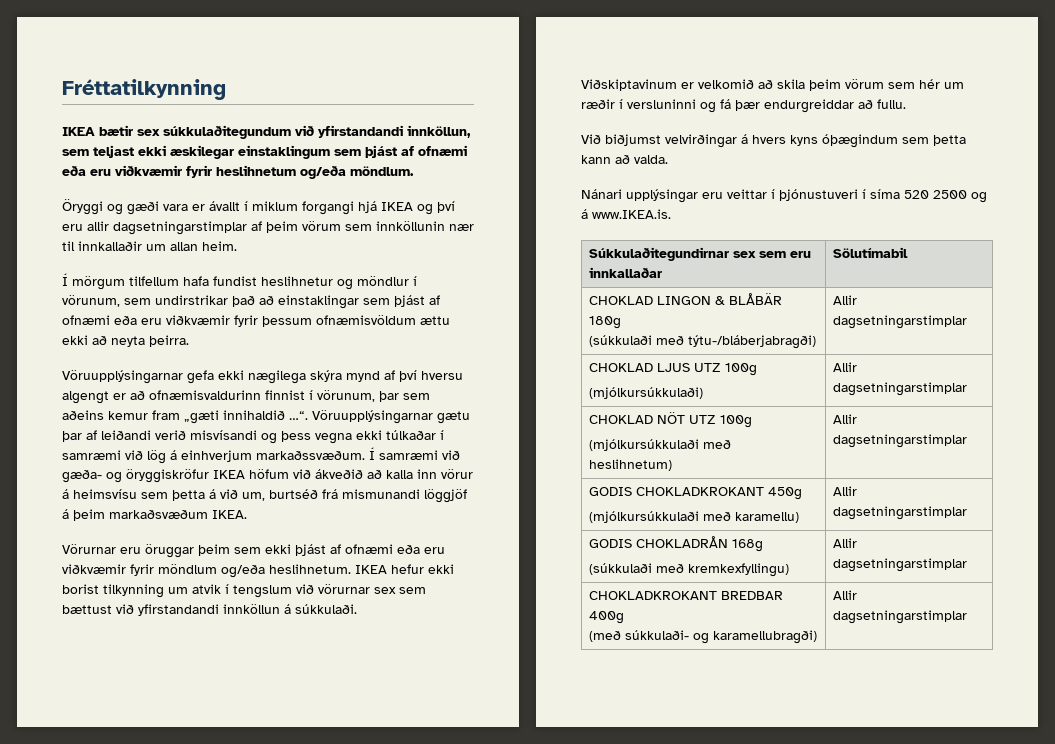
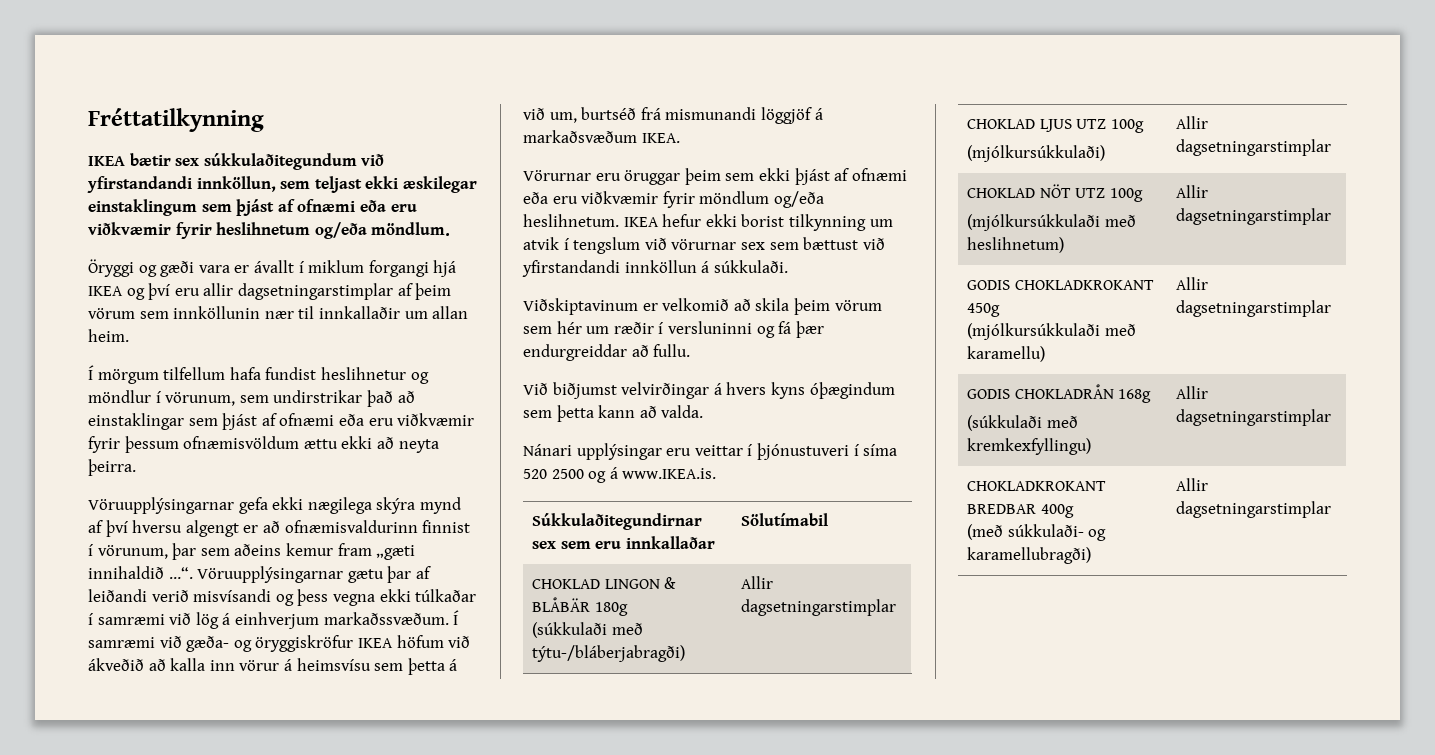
- Í samræmi við gæða- og öryggiskröfur IKEA höfum við ákveðið að kalla inn vörur á heimsvísu sem þetta á við um, burtséð frá mismunandi löggjöf á þeim markaðsvæðum IKEA.
+ Í samræmi við gæða- og öryggiskröfur IKEA höfum við ákveðið að kalla inn vörur á heimsvísu sem þetta á við um, burtséð frá mismunandi löggjöf á markaðsvæðum IKEA.

